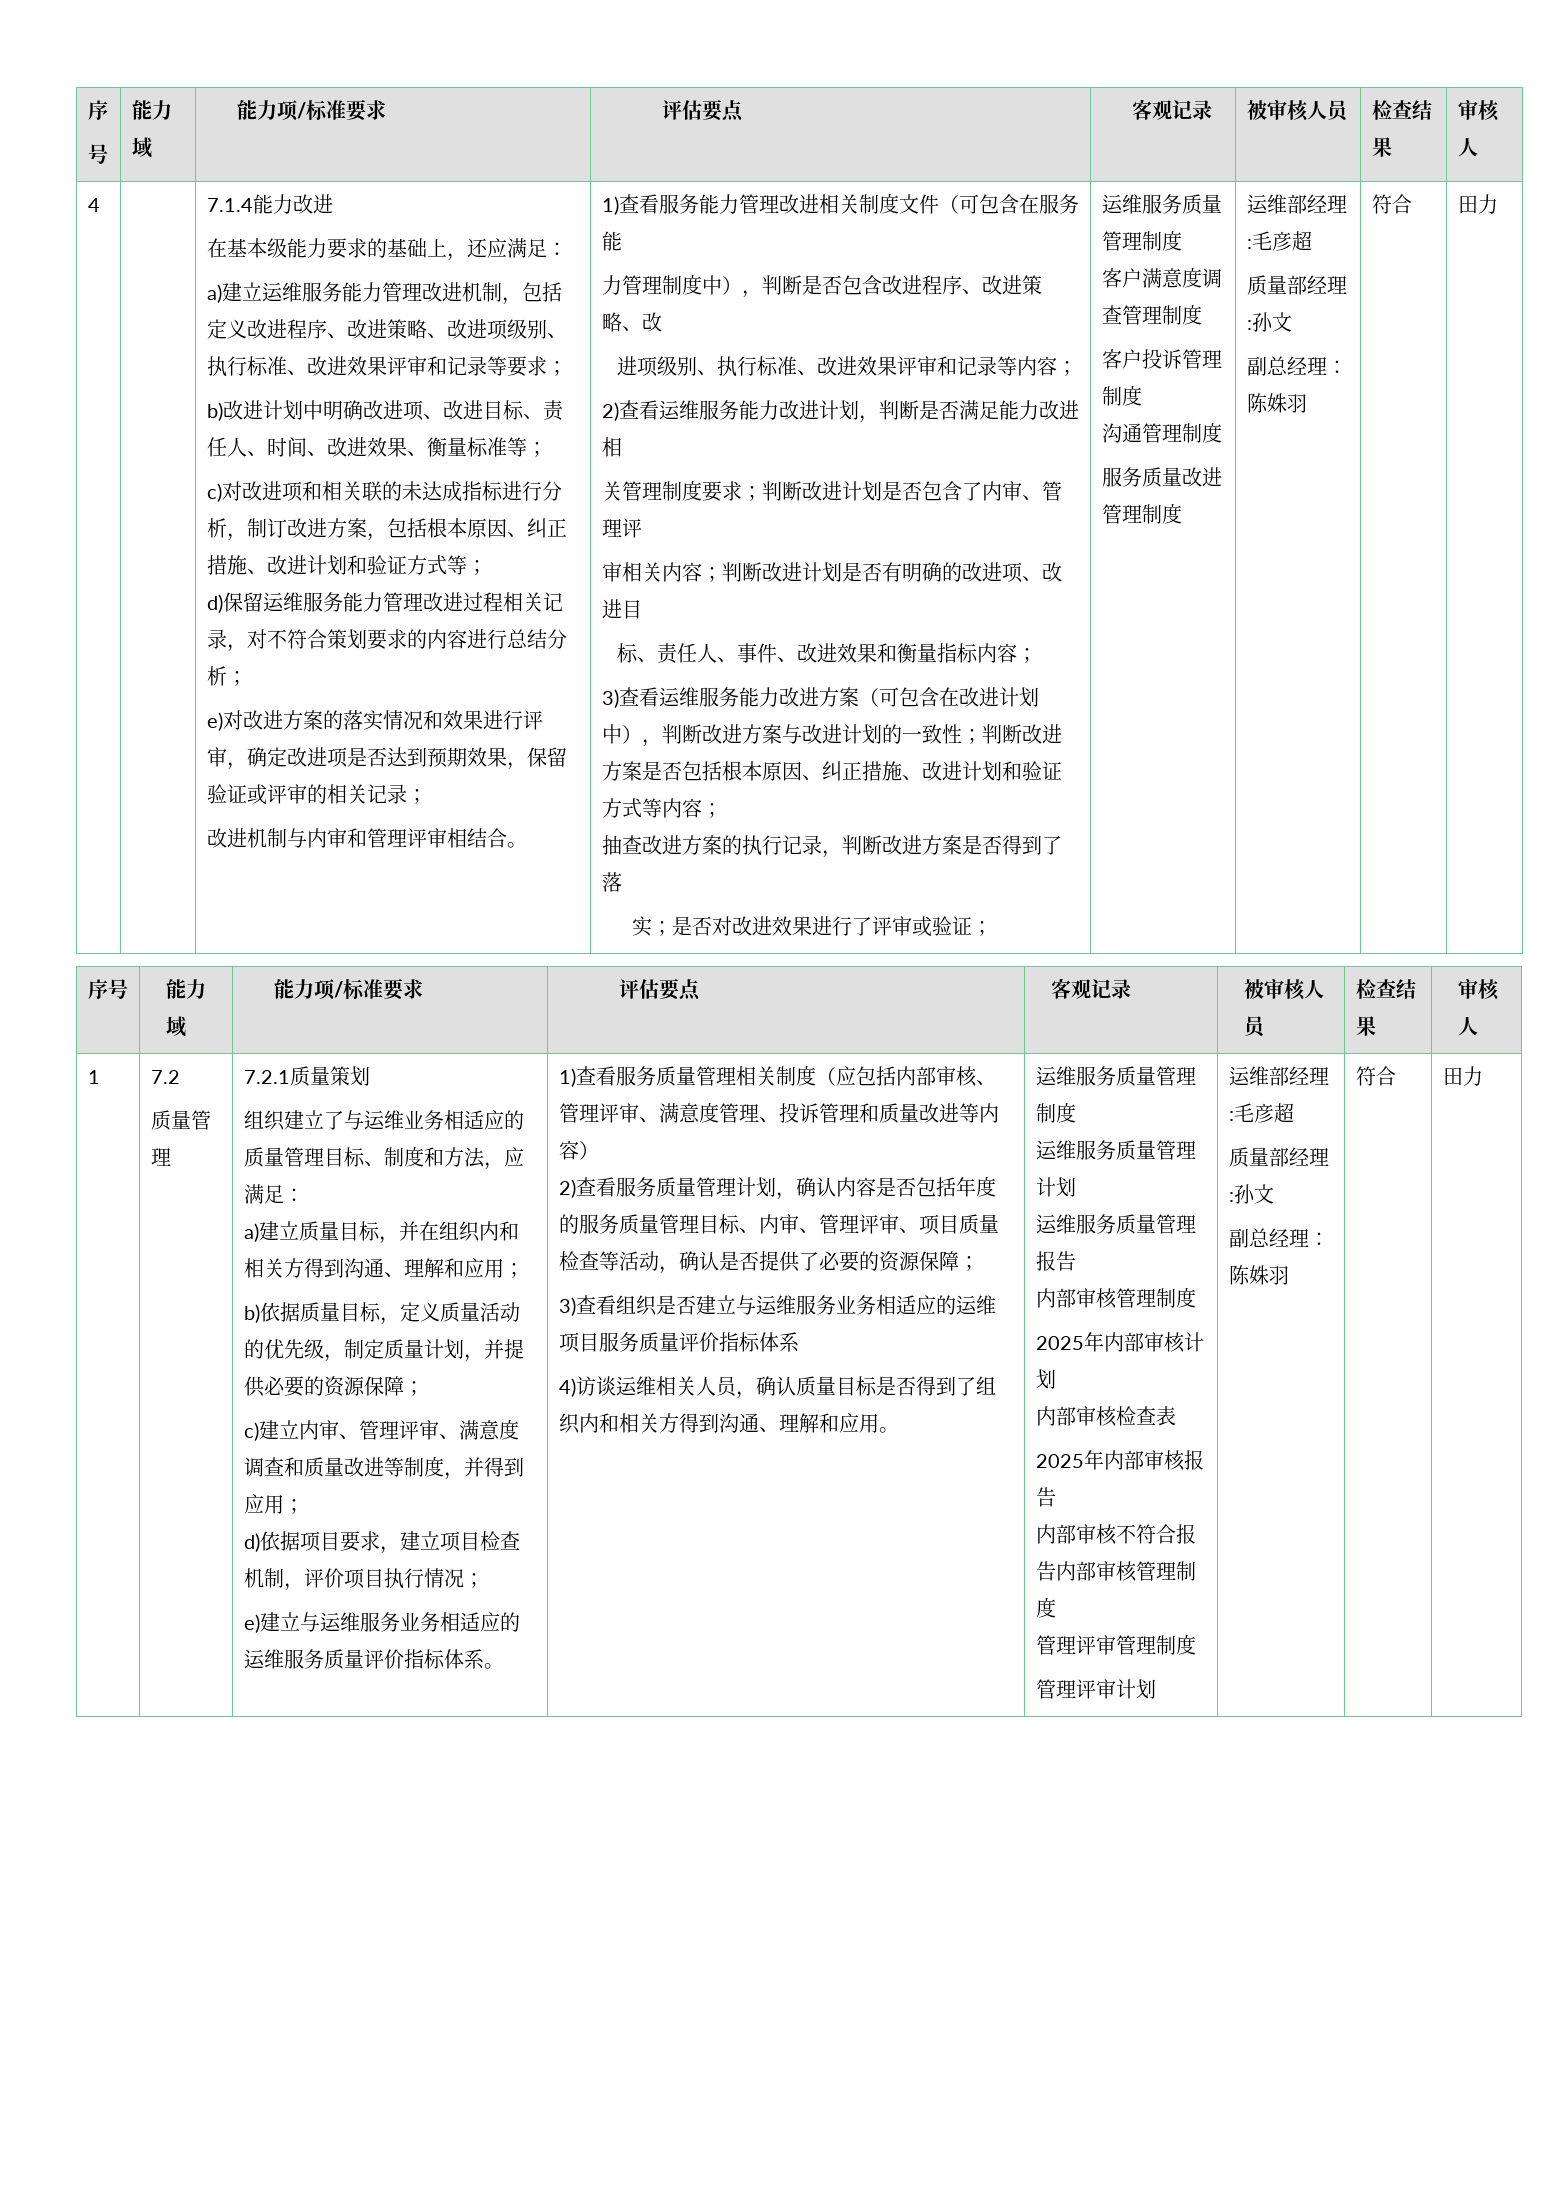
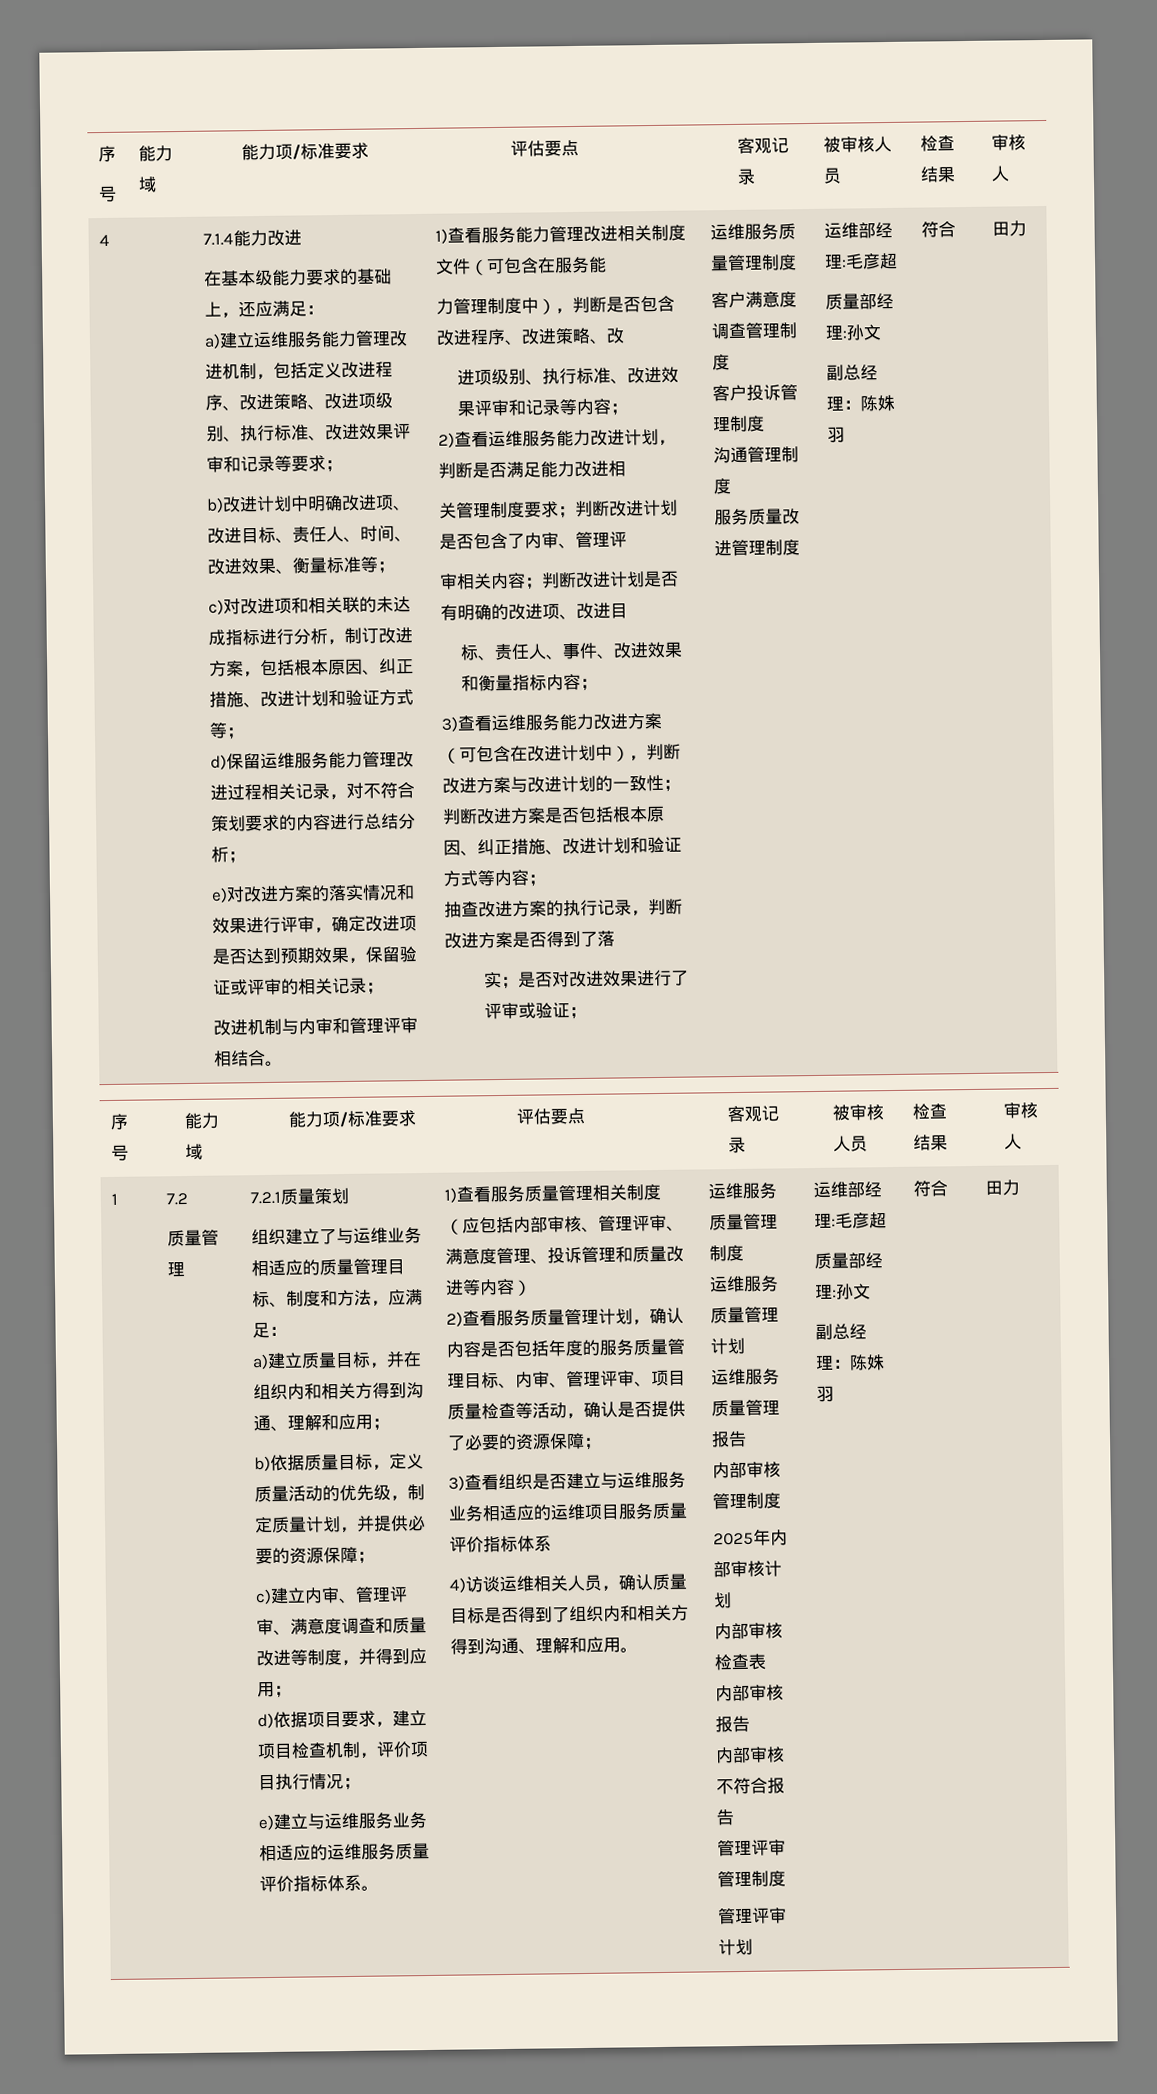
- 2025年内部审核报告
+ 内部审核报告
- 内部审核不符合报告内部审核管理制度
+ 内部审核不符合报告

